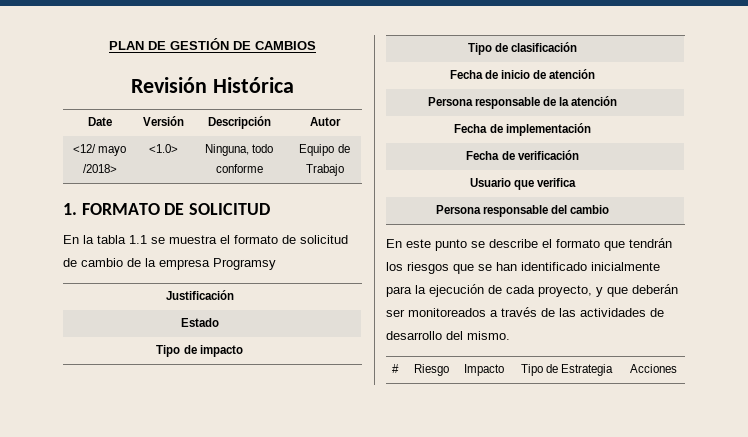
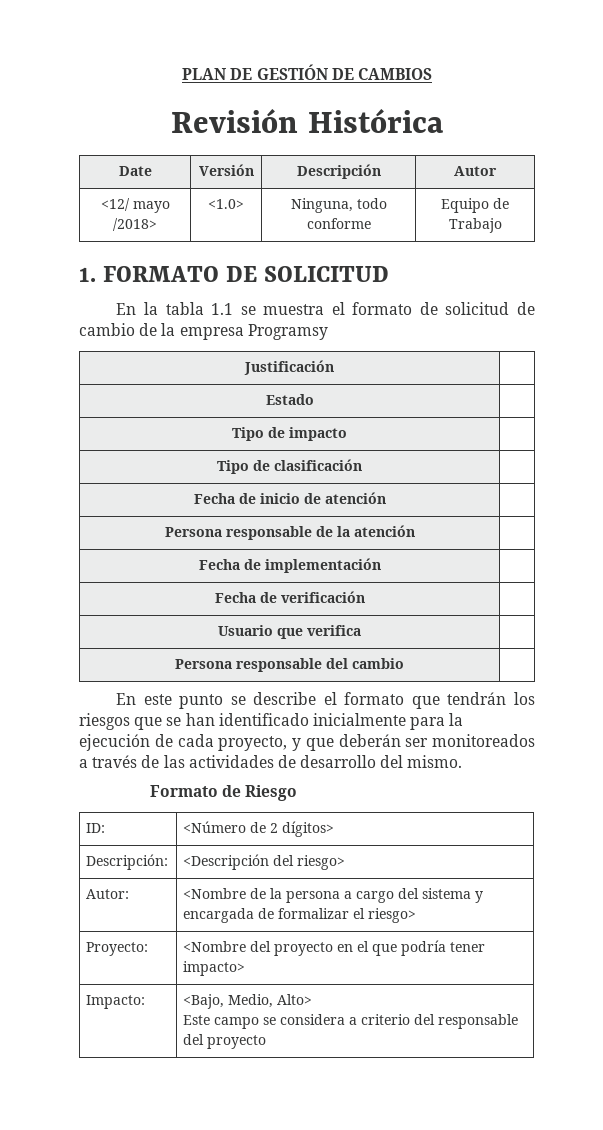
- # | Riesgo | Impacto | Tipo de Estrategia | Acciones
+ Formato de Riesgo
+ ID: | <Número de 2 dígitos>
+ Descripción: | <Descripción del riesgo>
+ Autor: | <Nombre de la persona a cargo del sistema y encargada de formalizar el riesgo>
+ Proyecto: | <Nombre del proyecto en el que podría tener impacto>
+ Impacto: | <Bajo, Medio, Alto>
+ Este campo se considera a criterio del responsable del proyecto

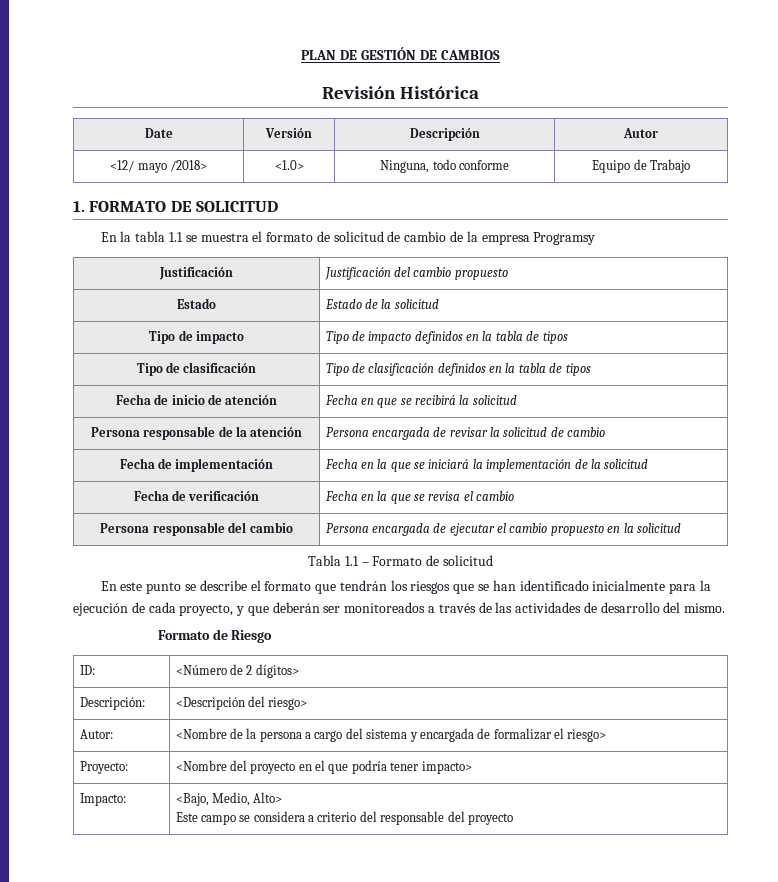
- Justificación |
- Estado |
- Tipo de impacto |
- Tipo de clasificación |
+ Justificación | Justificación del cambio propuesto
+ Estado | Estado de la solicitud
+ Tipo de impacto | Tipo de impacto definidos en la tabla de tipos
+ Tipo de clasificación | Tipo de clasificación definidos en la tabla de tipos
- Fecha de inicio de atención |
+ Fecha de inicio de atención | Fecha en que se recibirá la solicitud
- Persona responsable de la atención |
- Fecha de implementación |
- Fecha de verificación |
- Usuario que verifica |
- Persona responsable del cambio |
+ Persona responsable de la atención | Persona encargada de revisar la solicitud de cambio
+ Fecha de implementación | Fecha en la que se iniciará la implementación de la solicitud
+ Fecha de verificación | Fecha en la que se revisa el cambio
+ Persona responsable del cambio | Persona encargada de ejecutar el cambio propuesto en la solicitud
+ Tabla 1.1 – Formato de solicitud

